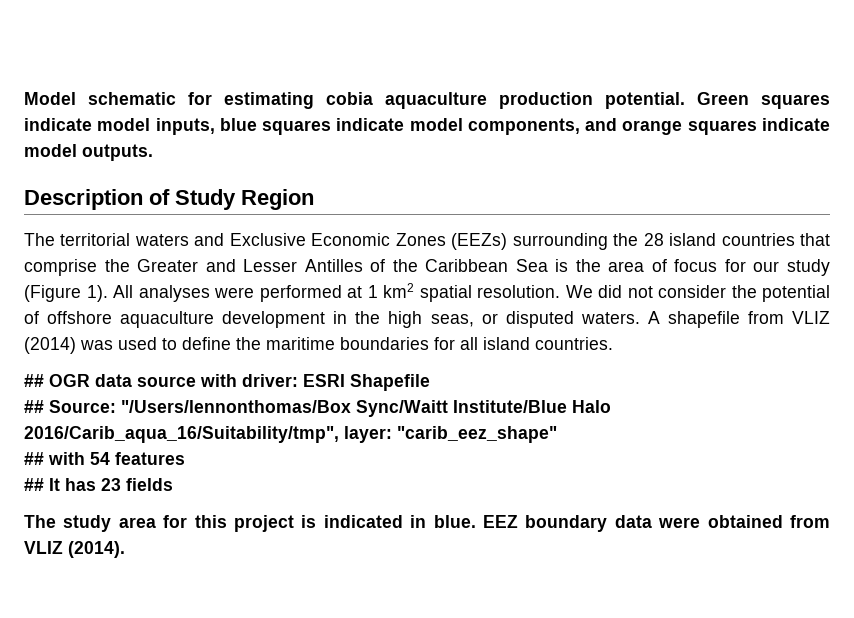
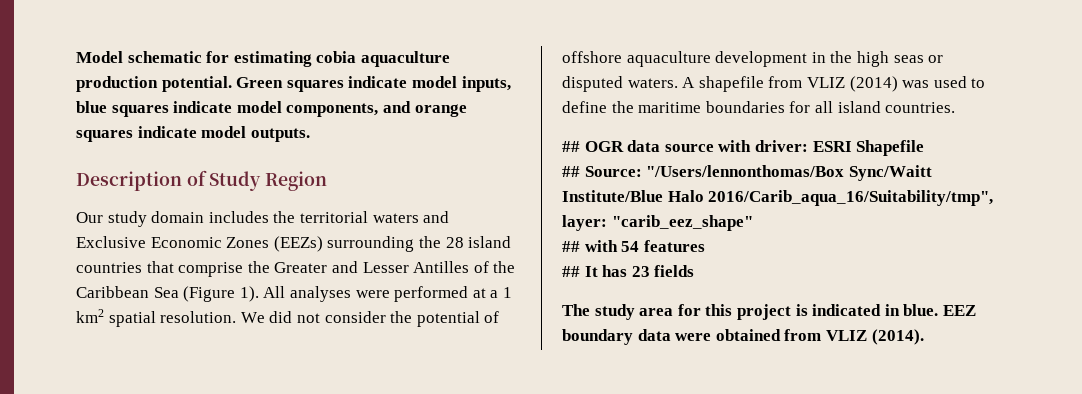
- The territorial waters and Exclusive Economic Zones (EEZs) surrounding the 28 island countries that comprise the Greater and Lesser Antilles of the Caribbean Sea is the area of focus for our study (Figure 1).
+ Our study domain includes the territorial waters and Exclusive Economic Zones (EEZs) surrounding the 28 island countries that comprise the Greater and Lesser Antilles of the Caribbean Sea (Figure 1).
- All analyses were performed at 1 km2 spatial resolution.
+ All analyses were performed at a 1 km2 spatial resolution.
- We did not consider the potential of offshore aquaculture development in the high seas, or disputed waters.
+ We did not consider the potential of offshore aquaculture development in the high seas or disputed waters.

